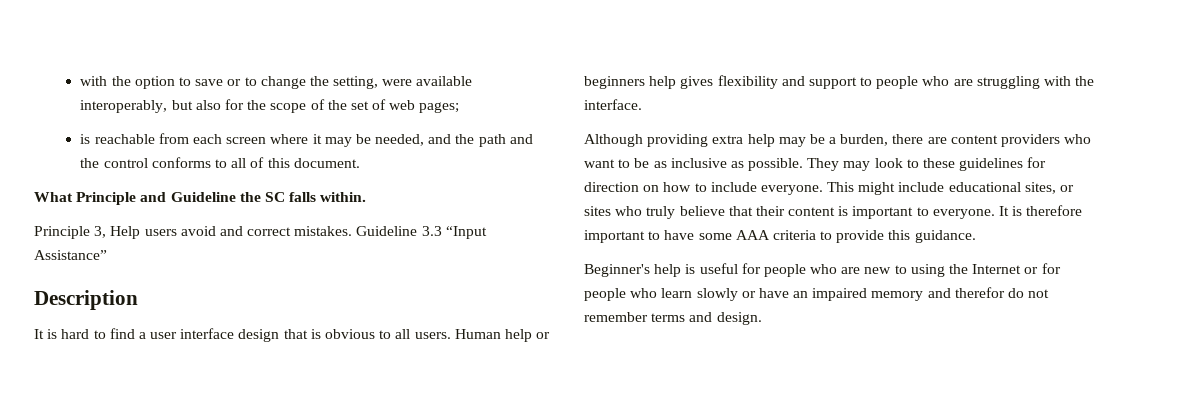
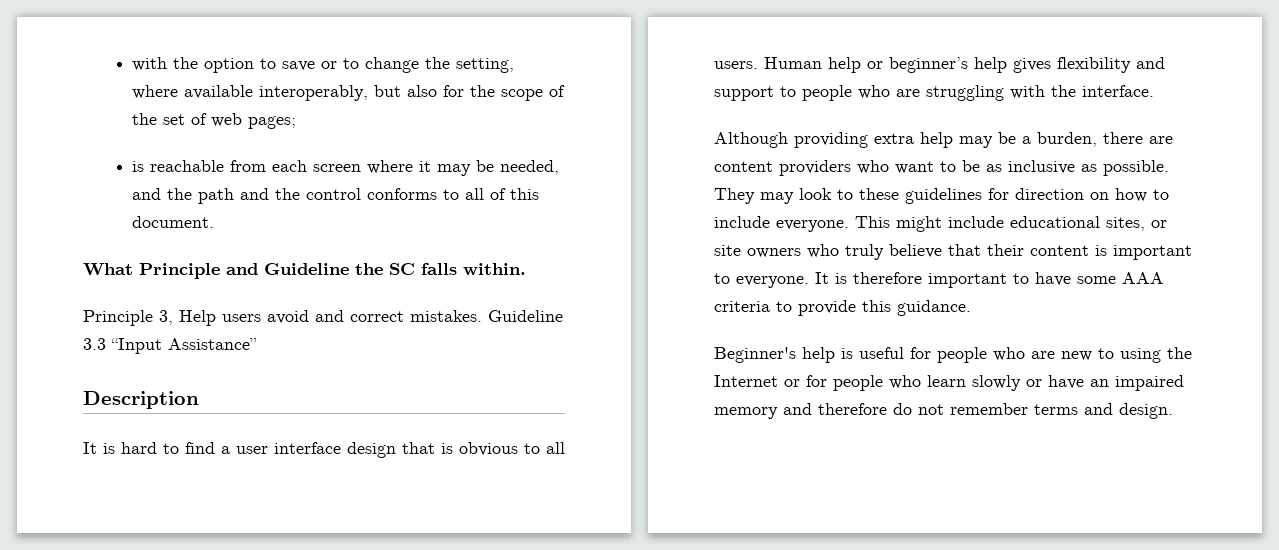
- with the option to save or to change the setting, were available interoperably, but also for the scope of the set of web pages;
+ with the option to save or to change the setting, where available interoperably, but also for the scope of the set of web pages;
- Human help or beginners help gives flexibility and support to people who are struggling with the interface.
+ Human help or beginner’s help gives flexibility and support to people who are struggling with the interface.
- This might include educational sites, or sites who truly believe that their content is important to everyone.
+ This might include educational sites, or site owners who truly believe that their content is important to everyone.
- Beginner's help is useful for people who are new to using the Internet or for people who learn slowly or have an impaired memory and therefor do not remember terms and design.
+ Beginner's help is useful for people who are new to using the Internet or for people who learn slowly or have an impaired memory and therefore do not remember terms and design.

